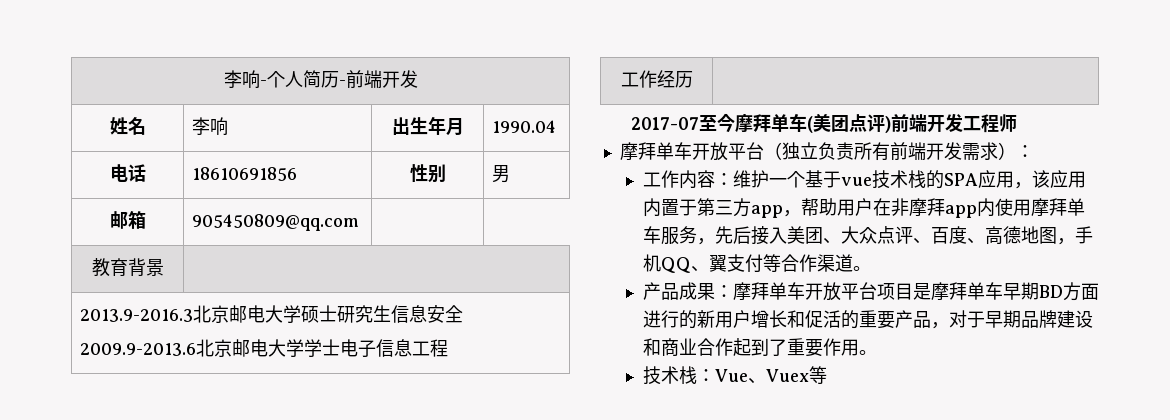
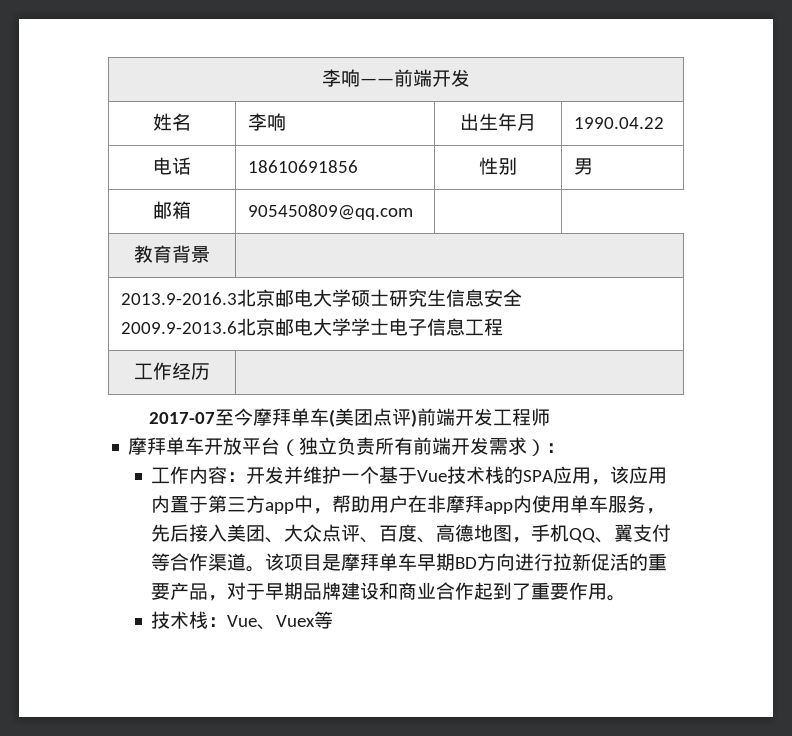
- 李响-个人简历-前端开发
+ 李响——前端开发
- 姓名 | 李响 | 出生年月 | 1990.04
+ 姓名 | 李响 | 出生年月 | 1990.04.22
- 维护一个基于vue技术栈的SPA应用，该应用内置于第三方app，帮助用户在非摩拜app内使用摩拜单车服务，先后接入美团、大众点评、百度、高德地图，手机QQ、翼支付等合作渠道。
- 产品成果：摩拜单车开放平台项目是摩拜单车早期BD方面进行的新用户增长和促活的重要产品，对于早期品牌建设和商业合作起到了重要作用。
+ 开发并维护一个基于Vue技术栈的SPA应用，该应用内置于第三方app中，帮助用户在非摩拜app内使用单车服务，先后接入美团、大众点评、百度、高德地图，手机QQ、翼支付等合作渠道。该项目是摩拜单车早期BD方向进行拉新促活的重要产品，对于早期品牌建设和商业合作起到了重要作用。

